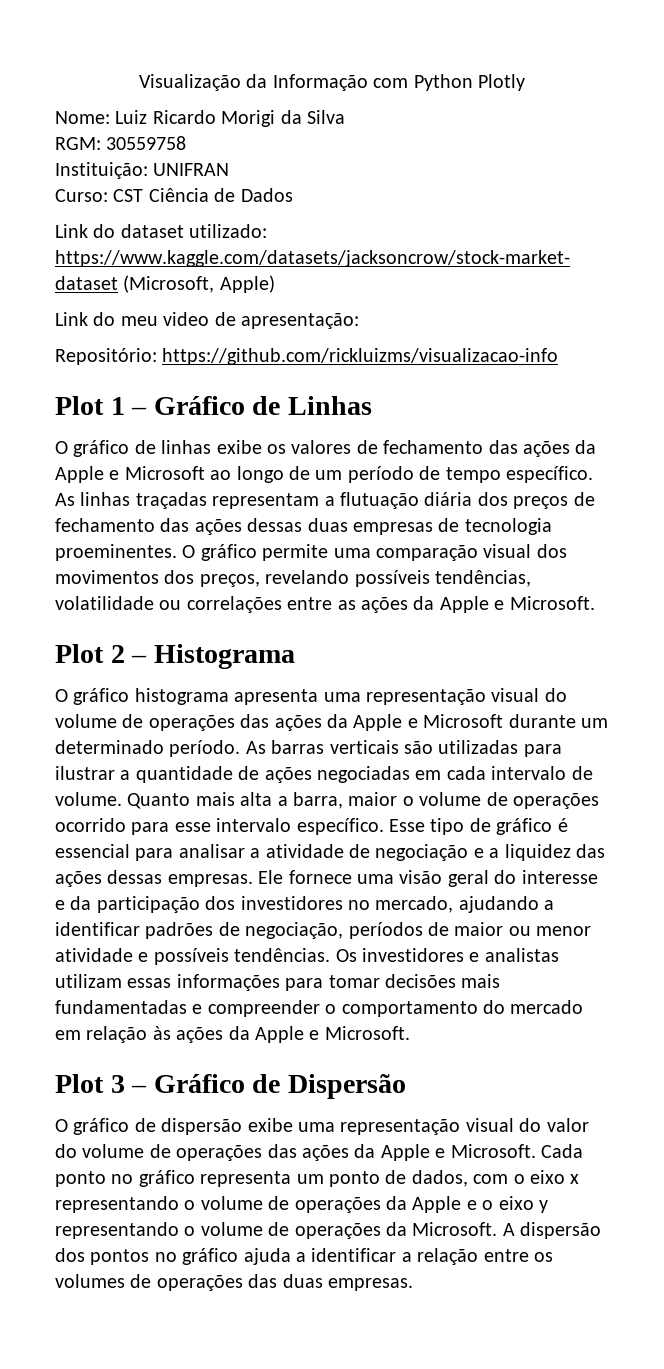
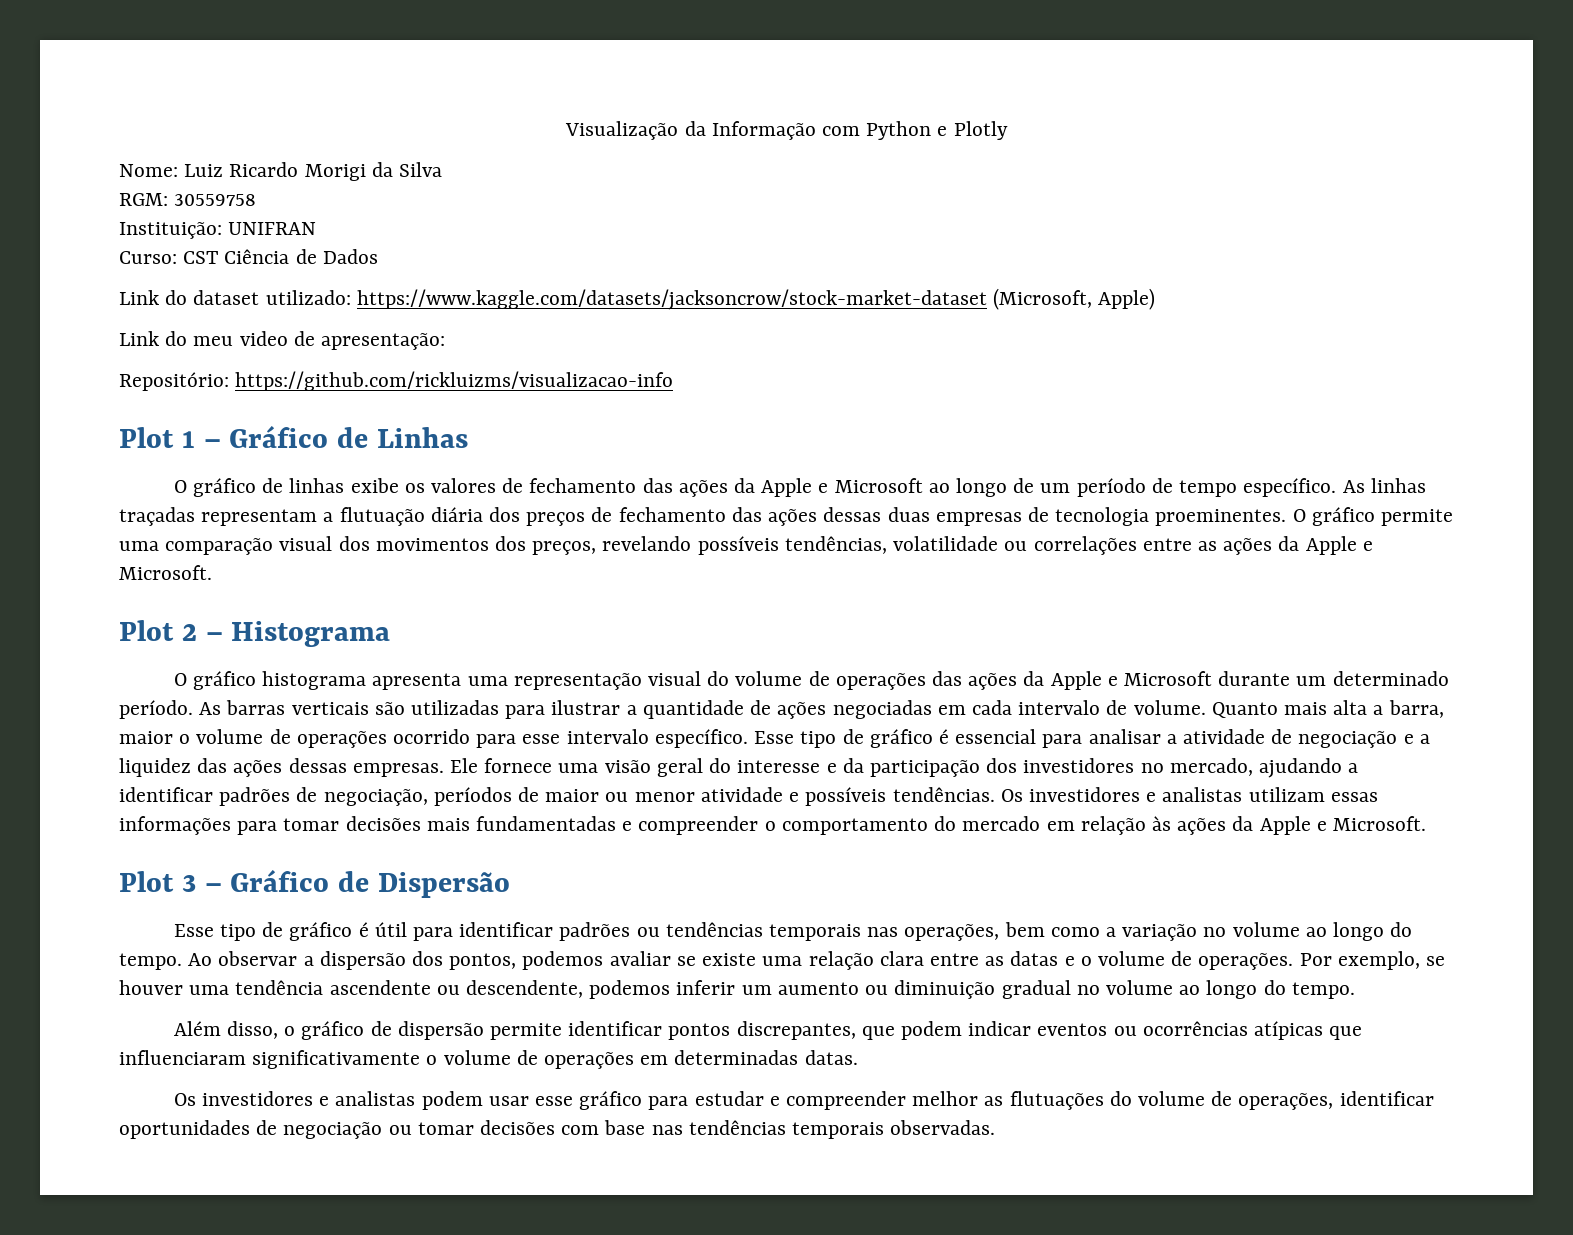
- Visualização da Informação com Python Plotly
+ Visualização da Informação com Python e Plotly
- O gráfico de dispersão exibe uma representação visual do valor do volume de operações das ações da Apple e Microsoft. Cada ponto no gráfico representa um ponto de dados, com o eixo x representando o volume de operações da Apple e o eixo y representando o volume de operações da Microsoft. A dispersão dos pontos no gráfico ajuda a identificar a relação entre os volumes de operações das duas empresas.
+ Esse tipo de gráfico é útil para identificar padrões ou tendências temporais nas operações, bem como a variação no volume ao longo do tempo. Ao observar a dispersão dos pontos, podemos avaliar se existe uma relação clara entre as datas e o volume de operações. Por exemplo, se houver uma tendência ascendente ou descendente, podemos inferir um aumento ou diminuição gradual no volume ao longo do tempo.
+ Além disso, o gráfico de dispersão permite identificar pontos discrepantes, que podem indicar eventos ou ocorrências atípicas que influenciaram significativamente o volume de operações em determinadas datas.
+ Os investidores e analistas podem usar esse gráfico para estudar e compreender melhor as flutuações do volume de operações, identificar oportunidades de negociação ou tomar decisões com base nas tendências temporais observadas.

